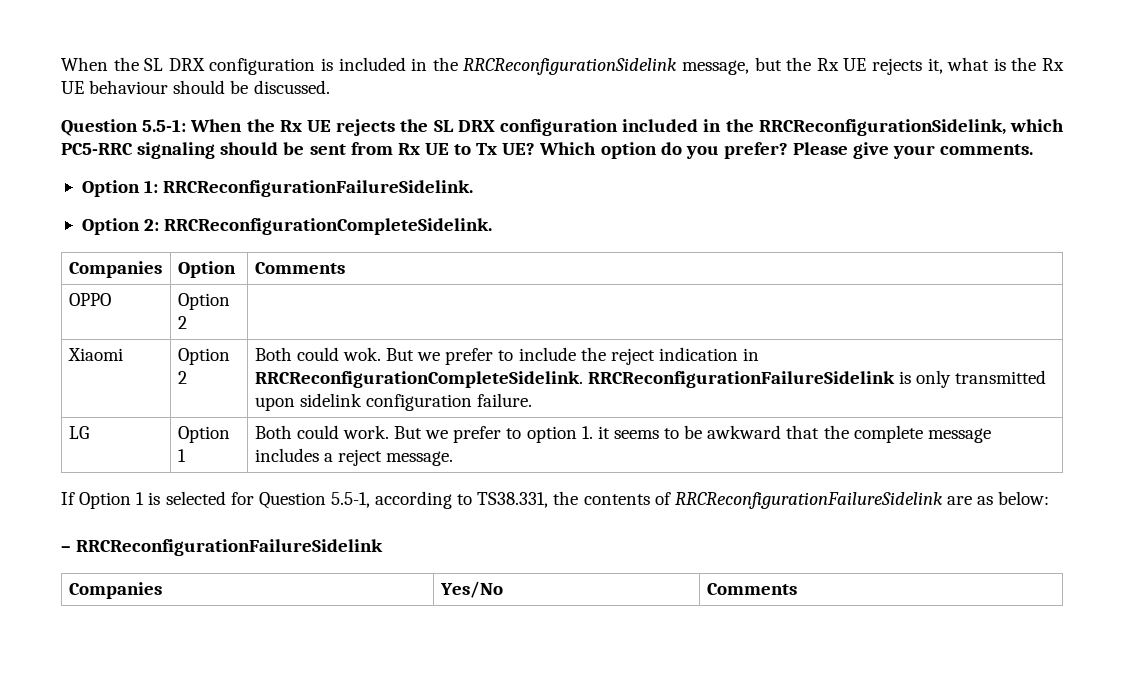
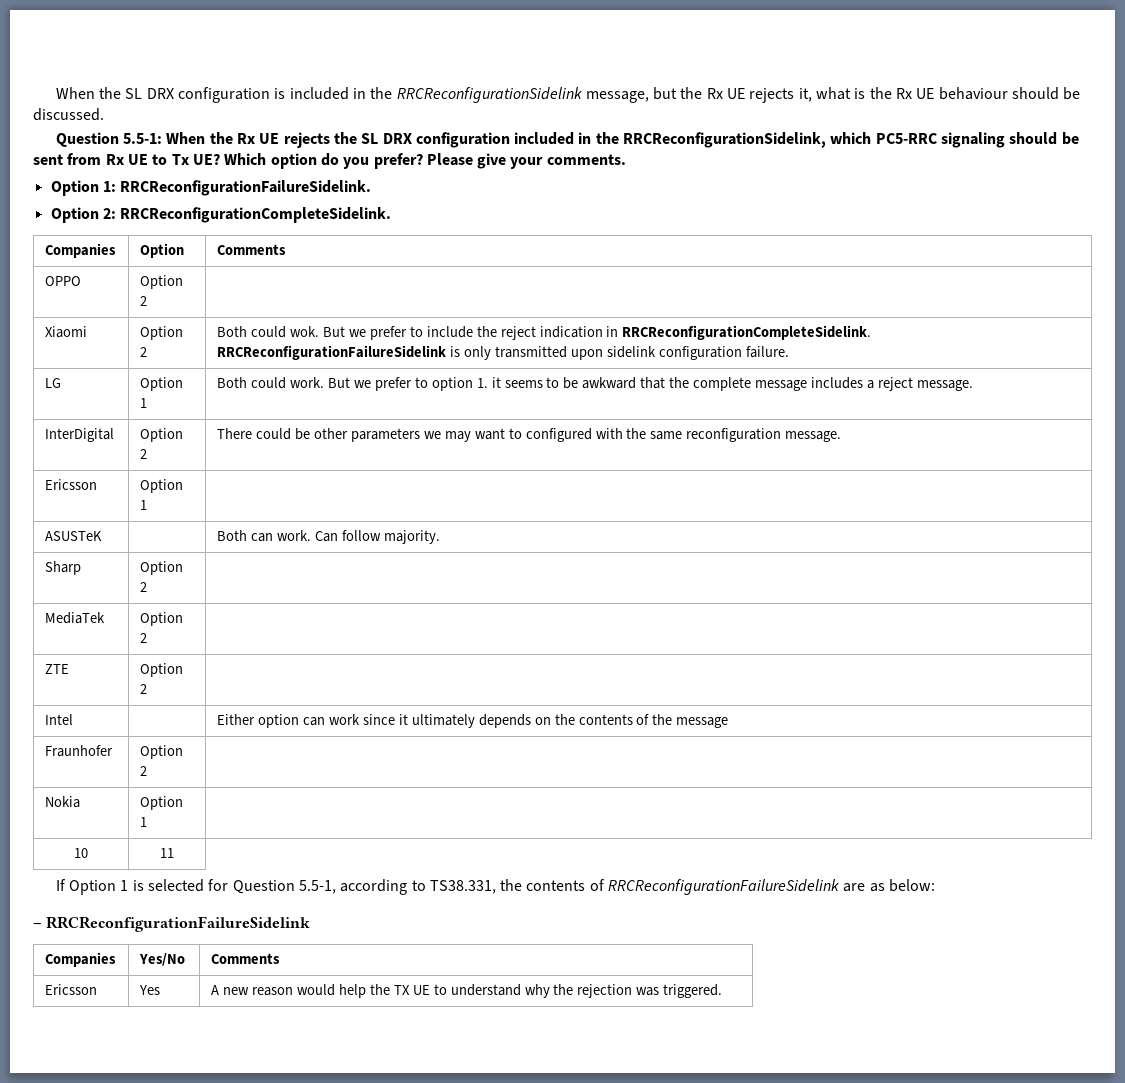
+ InterDigital | Option 2 | There could be other parameters we may want to configured with the same reconfiguration message.
+ Ericsson | Option 1 |
+ ASUSTeK | | Both can work. Can follow majority.
+ Sharp | Option 2 |
+ MediaTek | Option 2 |
+ ZTE | Option 2 |
+ Intel | | Either option can work since it ultimately depends on the contents of the message
+ Fraunhofer | Option 2 |
+ Nokia | Option 1 |
+ 10 | 11
+ Ericsson | Yes | A new reason would help the TX UE to understand why the rejection was triggered.

